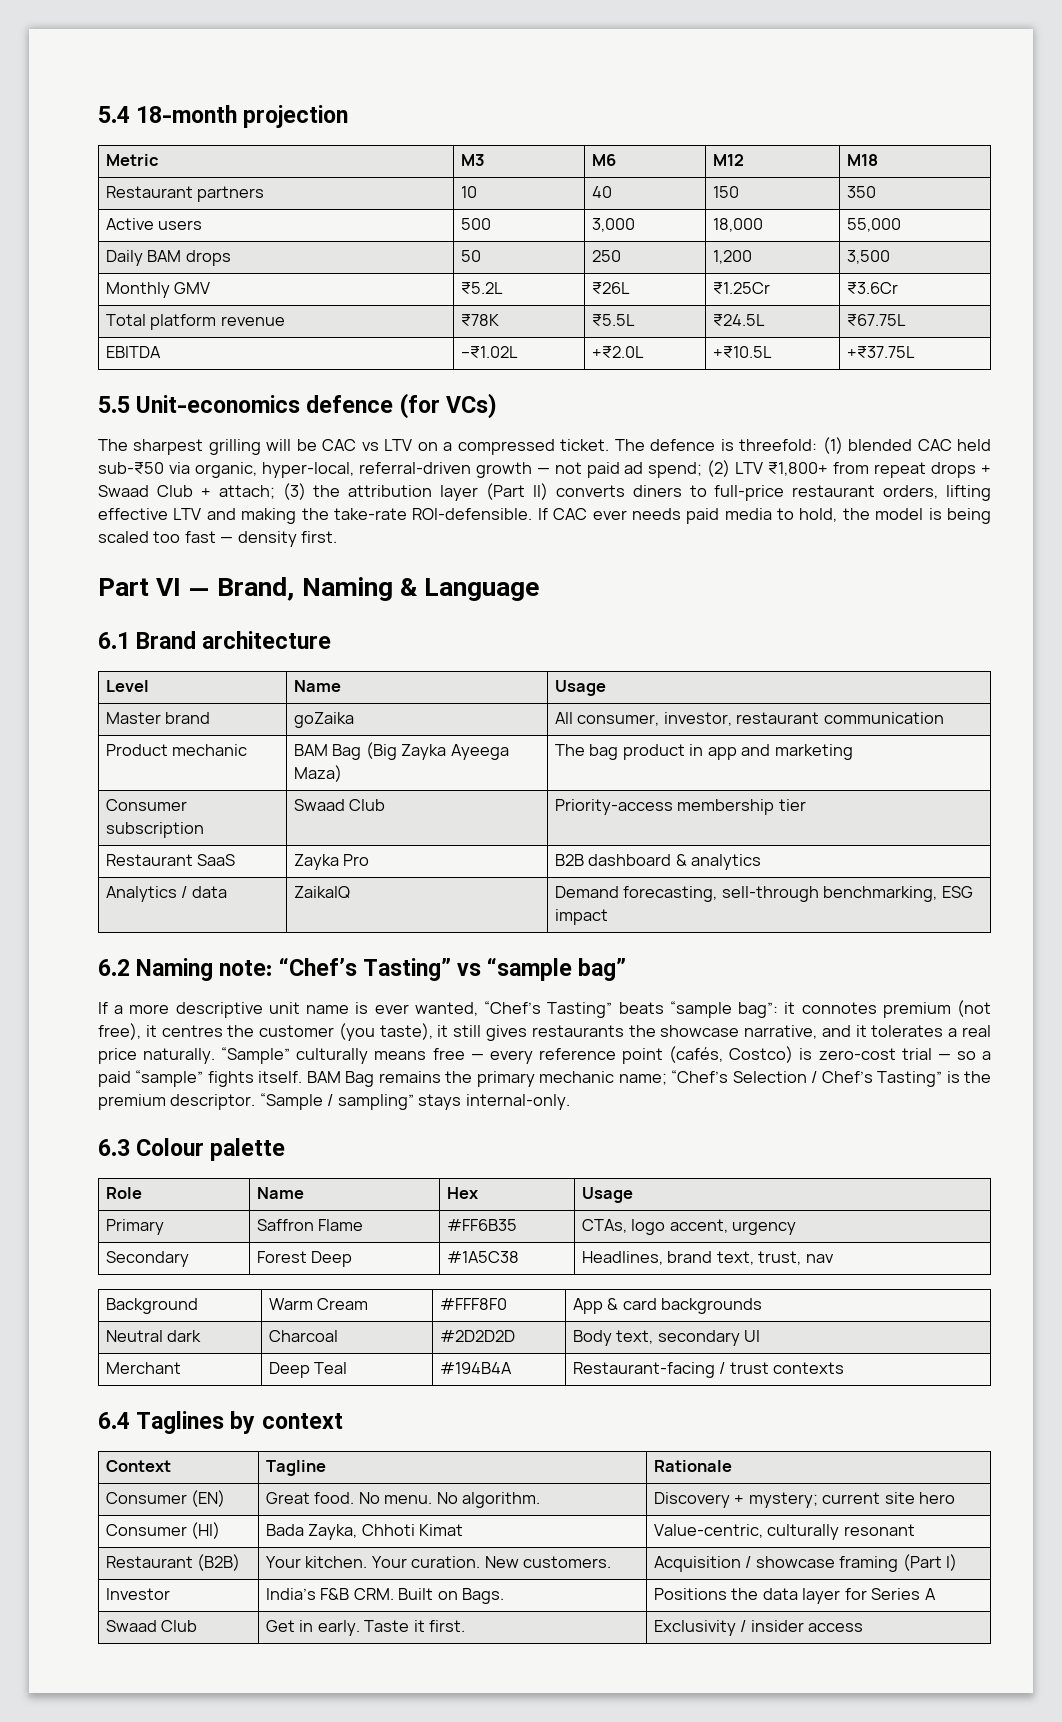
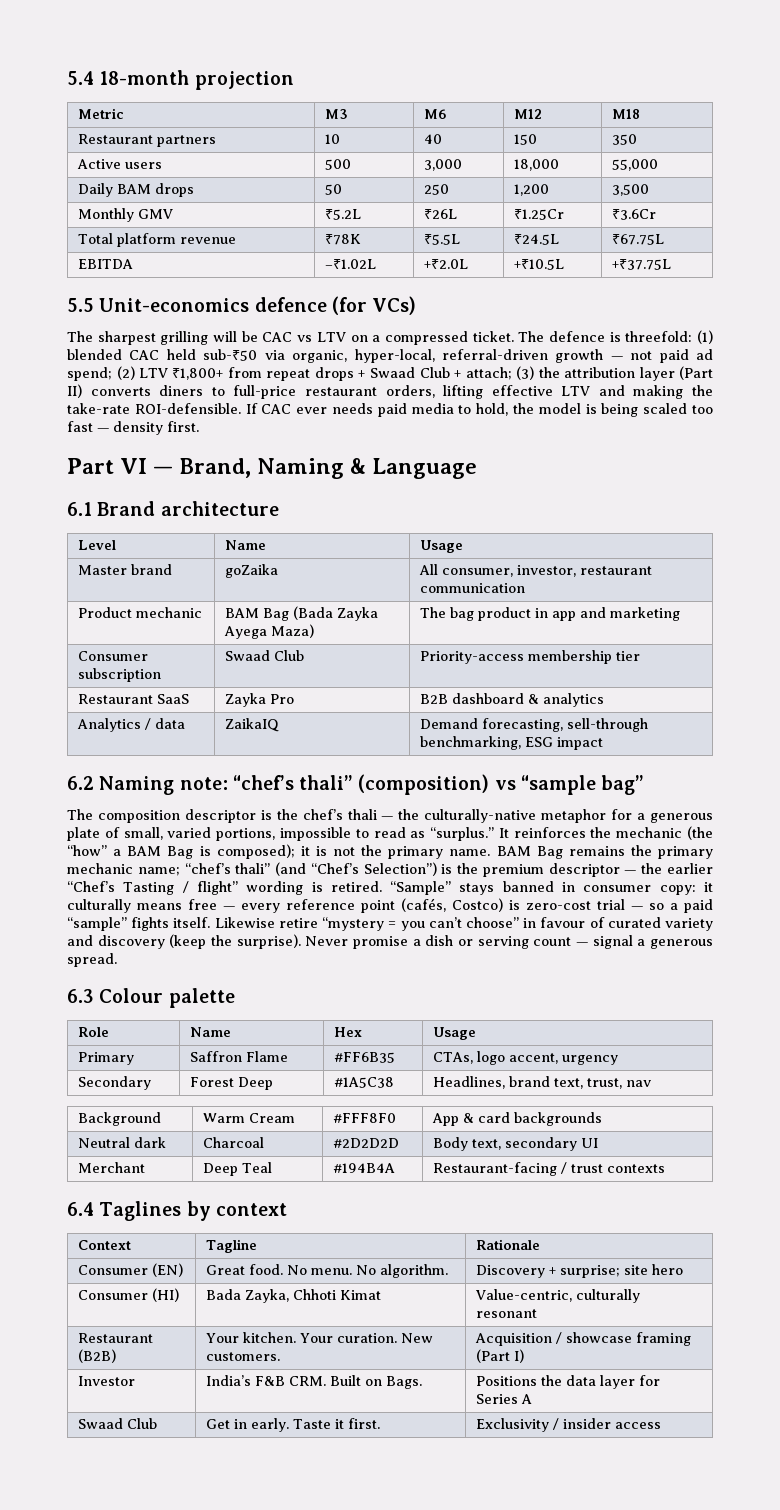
- Product mechanic | BAM Bag (Big Zayka Ayeega Maza) | The bag product in app and marketing
+ Product mechanic | BAM Bag (Bada Zayka Ayega Maza) | The bag product in app and marketing
- 6.2 Naming note: “Chef’s Tasting” vs “sample bag”
+ 6.2 Naming note: “chef’s thali” (composition) vs “sample bag”
- If a more descriptive unit name is ever wanted, “Chef’s Tasting” beats “sample bag”: it connotes premium (not free), it centres the customer (you taste), it still gives restaurants the showcase narrative, and it tolerates a real price naturally. “Sample” culturally means free — every reference point (cafés, Costco) is zero-cost trial — so a paid “sample” fights itself.
+ The composition descriptor is the chef’s thali — the culturally-native metaphor for a generous plate of small, varied portions, impossible to read as “surplus.” It reinforces the mechanic (the “how” a BAM Bag is composed); it is not the primary name. BAM Bag remains the primary mechanic name; “chef’s thali” (and “Chef’s Selection”) is the premium descriptor — the earlier “Chef’s Tasting / flight” wording is retired. “Sample” stays banned in consumer copy: it culturally means free — every reference point (cafés, Costco) is zero-cost trial — so a paid “sample” fights itself.
- BAM Bag remains the primary mechanic name; “Chef’s Selection / Chef’s Tasting” is the premium descriptor. “Sample / sampling” stays internal-only.
+ Likewise retire “mystery = you can’t choose” in favour of curated variety and discovery (keep the surprise). Never promise a dish or serving count — signal a generous spread.
- Consumer (EN) | Great food. No menu. No algorithm. | Discovery + mystery; current site hero
+ Consumer (EN) | Great food. No menu. No algorithm. | Discovery + surprise; site hero

